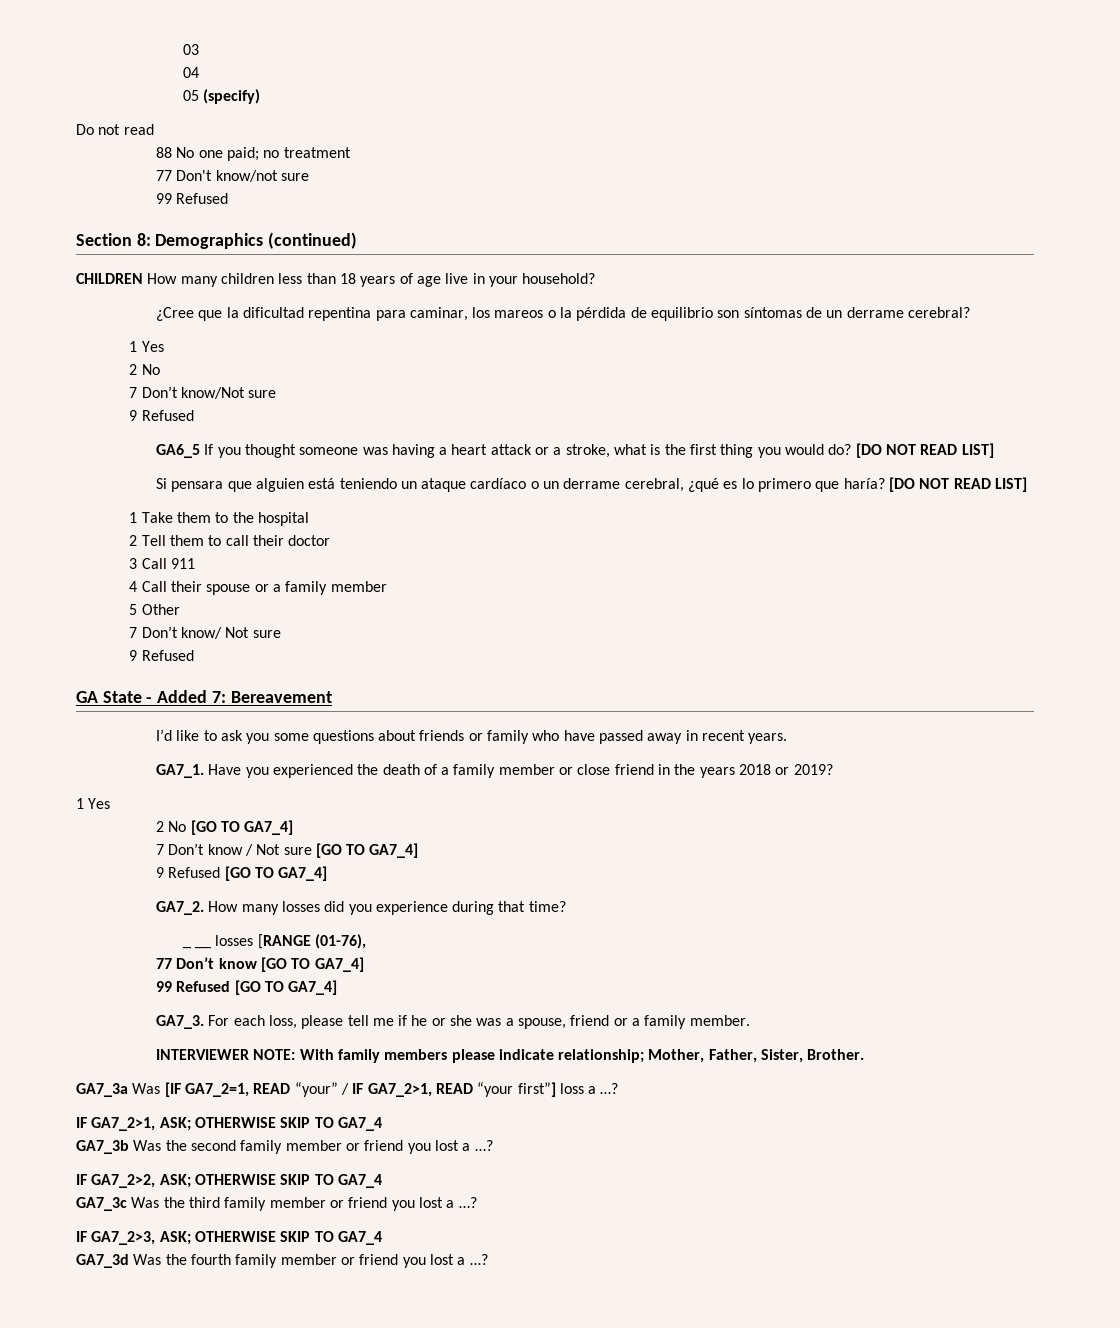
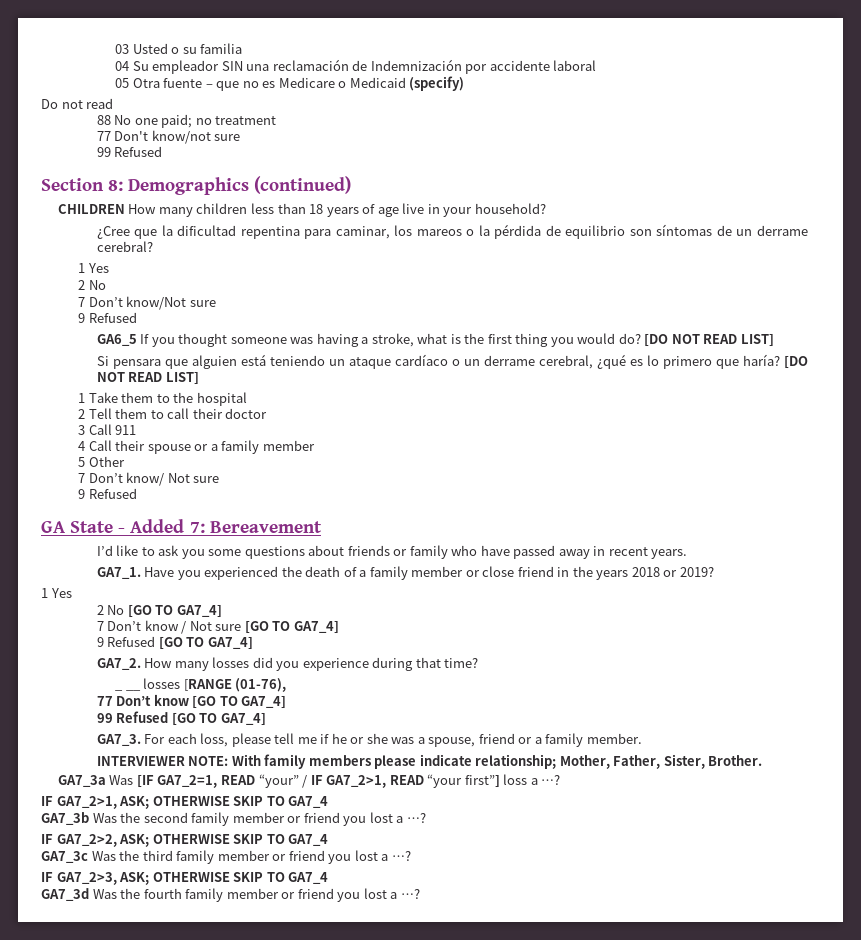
- 03
- 04
- 05 (specify)
+ 03 Usted o su familia
+ 04 Su empleador SIN una reclamación de Indemnización por accidente laboral
+ 05 Otra fuente – que no es Medicare o Medicaid (specify)
- GA6_5 If you thought someone was having a heart attack or a stroke, what is the first thing you would do?
+ GA6_5 If you thought someone was having a stroke, what is the first thing you would do?

